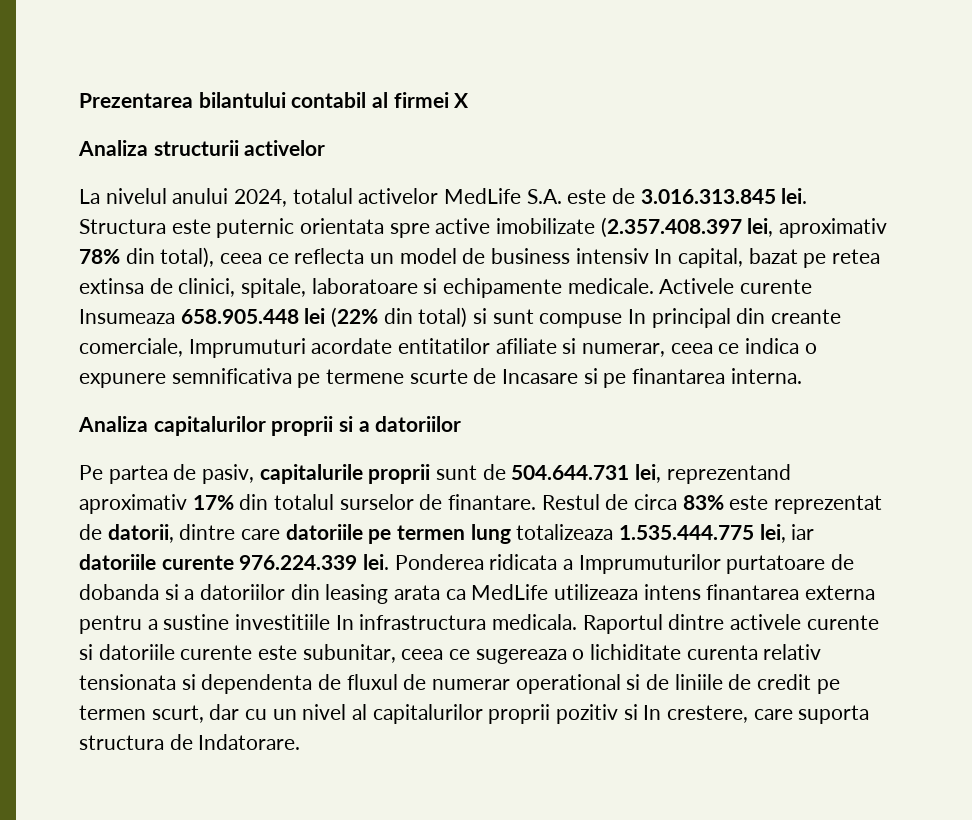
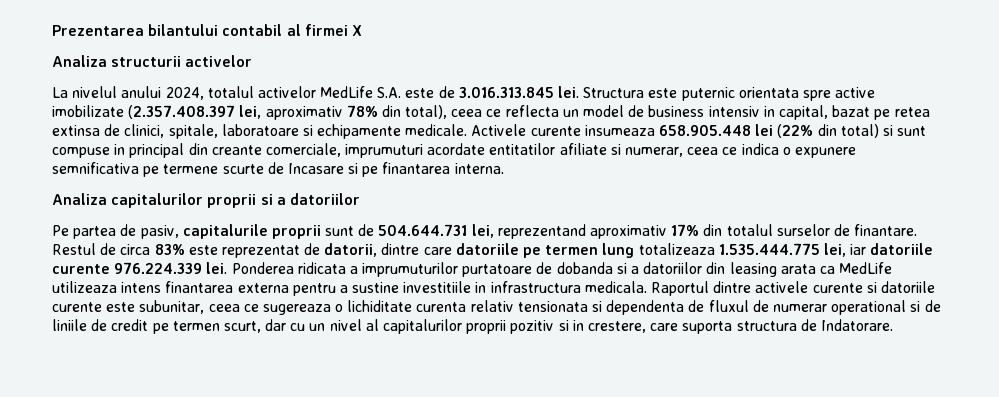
- Structura este puternic orientata spre active imobilizate (2.357.408.397 lei, aproximativ 78% din total), ceea ce reflecta un model de business intensiv In capital, bazat pe retea extinsa de clinici, spitale, laboratoare si echipamente medicale.
+ Structura este puternic orientata spre active imobilizate (2.357.408.397 lei, aproximativ 78% din total), ceea ce reflecta un model de business intensiv in capital, bazat pe retea extinsa de clinici, spitale, laboratoare si echipamente medicale.
- Activele curente Insumeaza 658.905.448 lei (22% din total) si sunt compuse In principal din creante comerciale, Imprumuturi acordate entitatilor afiliate si numerar, ceea ce indica o expunere semnificativa pe termene scurte de Incasare si pe finantarea interna.
+ Activele curente insumeaza 658.905.448 lei (22% din total) si sunt compuse in principal din creante comerciale, imprumuturi acordate entitatilor afiliate si numerar, ceea ce indica o expunere semnificativa pe termene scurte de Incasare si pe finantarea interna.
- Ponderea ridicata a Imprumuturilor purtatoare de dobanda si a datoriilor din leasing arata ca MedLife utilizeaza intens finantarea externa pentru a sustine investitiile In infrastructura medicala.
+ Ponderea ridicata a imprumuturilor purtatoare de dobanda si a datoriilor din leasing arata ca MedLife utilizeaza intens finantarea externa pentru a sustine investitiile in infrastructura medicala.
- Raportul dintre activele curente si datoriile curente este subunitar, ceea ce sugereaza o lichiditate curenta relativ tensionata si dependenta de fluxul de numerar operational si de liniile de credit pe termen scurt, dar cu un nivel al capitalurilor proprii pozitiv si In crestere, care suporta structura de Indatorare.
+ Raportul dintre activele curente si datoriile curente este subunitar, ceea ce sugereaza o lichiditate curenta relativ tensionata si dependenta de fluxul de numerar operational si de liniile de credit pe termen scurt, dar cu un nivel al capitalurilor proprii pozitiv si in crestere, care suporta structura de Indatorare.

